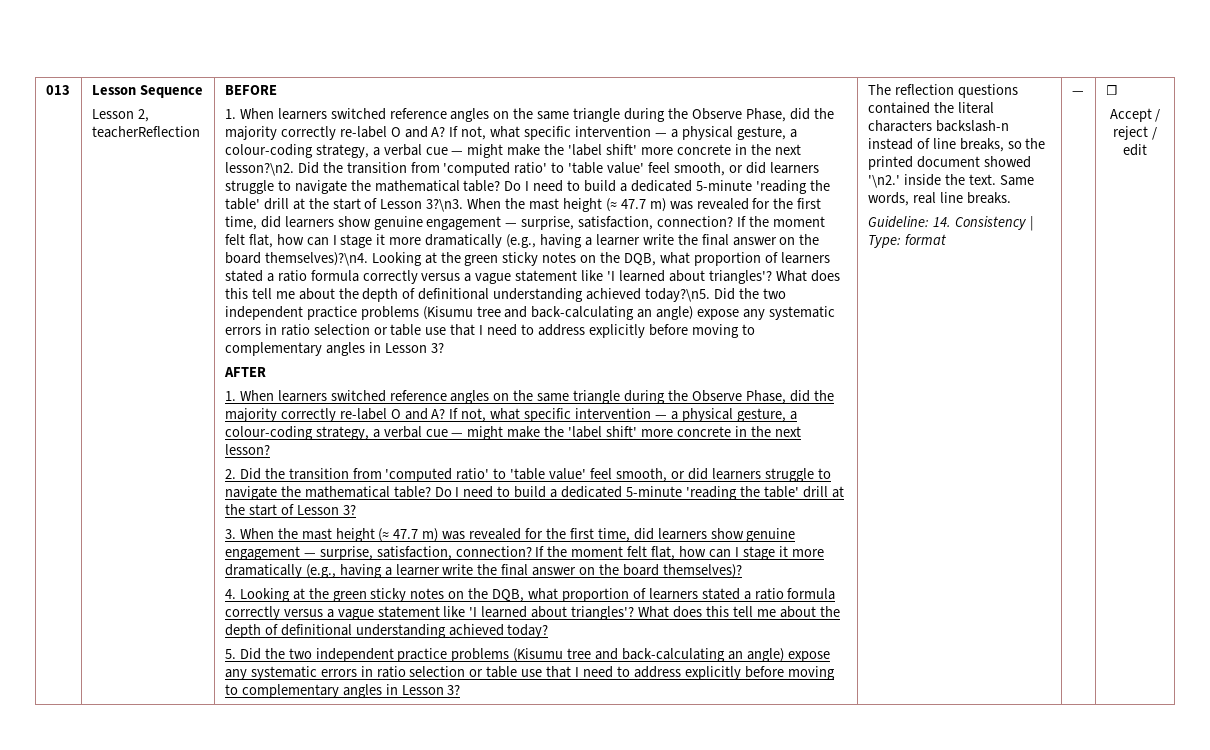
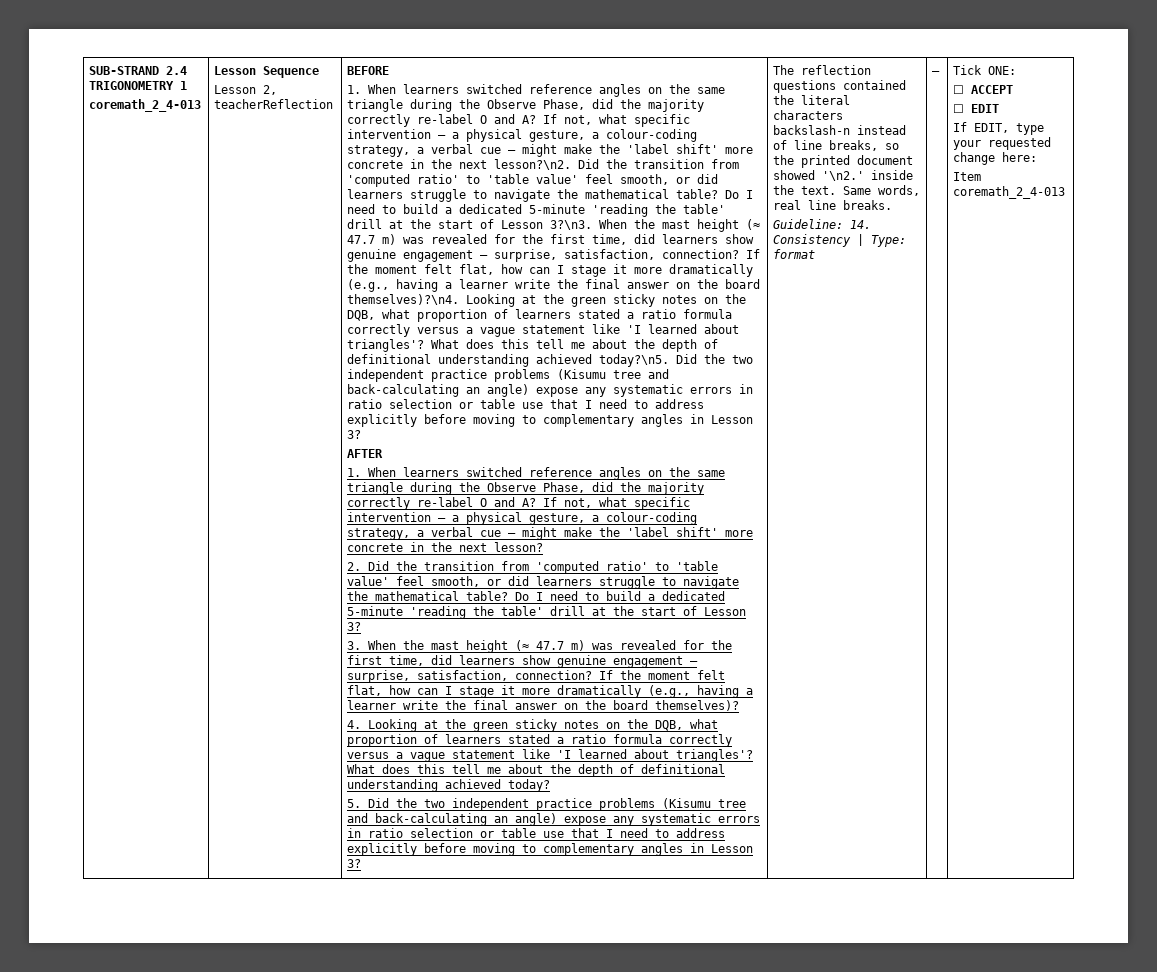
- 013
+ SUB-STRAND 2.4 TRIGONOMETRY 1
+ coremath_2_4-013
- ☐
- Accept / reject / edit
+ Tick ONE:
+ ☐ ACCEPT
+ ☐ EDIT
+ If EDIT, type your requested change here:
+ Item coremath_2_4-013

